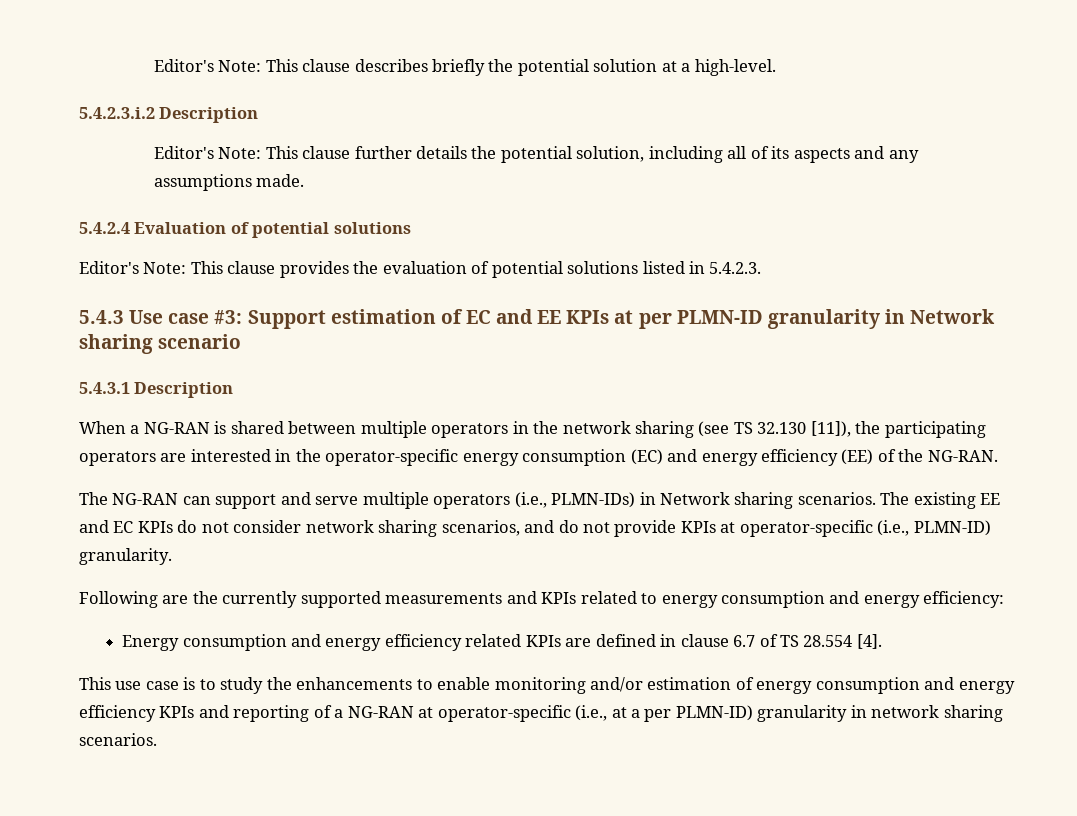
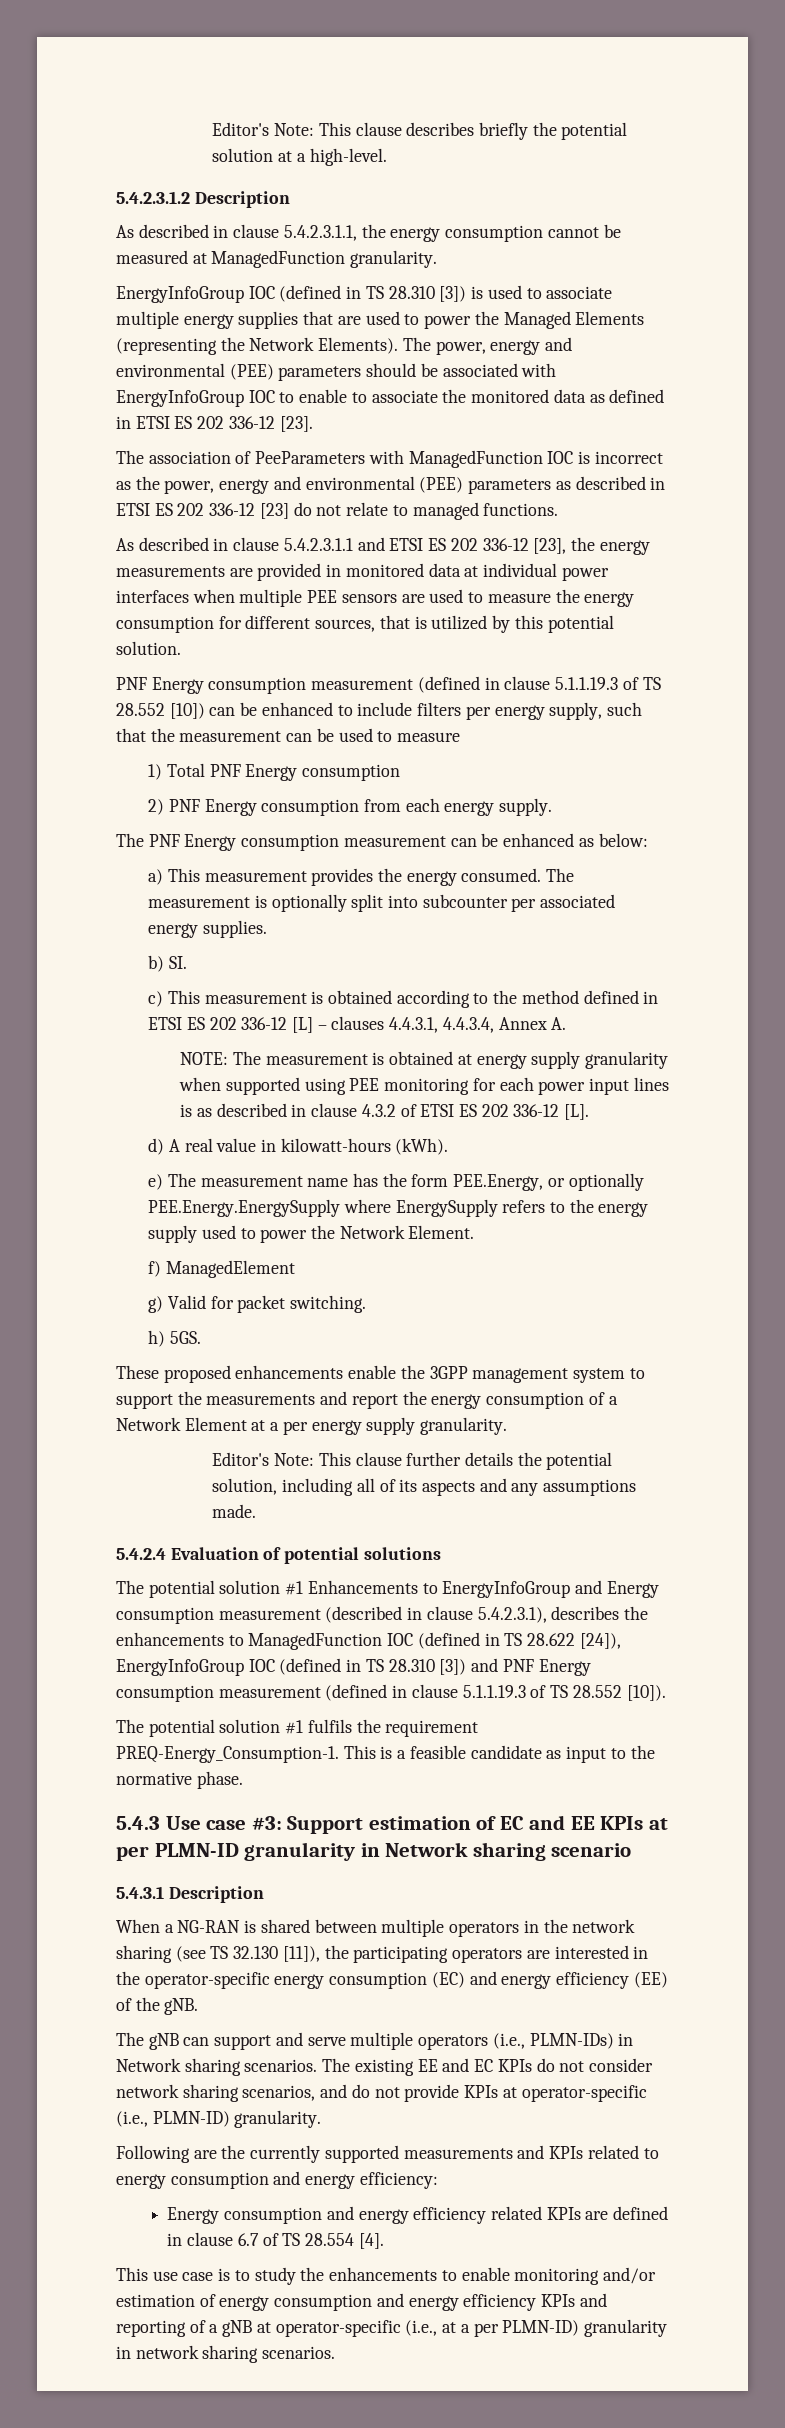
- 5.4.2.3.i.2 Description
+ 5.4.2.3.1.2 Description
+ As described in clause 5.4.2.3.1.1, the energy consumption cannot be measured at ManagedFunction granularity.
+ EnergyInfoGroup IOC (defined in TS 28.310 [3]) is used to associate multiple energy supplies that are used to power the Managed Elements (representing the Network Elements). The power, energy and environmental (PEE) parameters should be associated with EnergyInfoGroup IOC to enable to associate the monitored data as defined in ETSI ES 202 336-12 [23].
+ The association of PeeParameters with ManagedFunction IOC is incorrect as the power, energy and environmental (PEE) parameters as described in ETSI ES 202 336-12 [23] do not relate to managed functions.
+ As described in clause 5.4.2.3.1.1 and ETSI ES 202 336-12 [23], the energy measurements are provided in monitored data at individual power interfaces when multiple PEE sensors are used to measure the energy consumption for different sources, that is utilized by this potential solution.
+ PNF Energy consumption measurement (defined in clause 5.1.1.19.3 of TS 28.552 [10]) can be enhanced to include filters per energy supply, such that the measurement can be used to measure
+ 1) Total PNF Energy consumption
+ 2) PNF Energy consumption from each energy supply.
+ The PNF Energy consumption measurement can be enhanced as below:
+ a) This measurement provides the energy consumed. The measurement is optionally split into subcounter per associated energy supplies.
+ b) SI.
+ c) This measurement is obtained according to the method defined in ETSI ES 202 336-12 [L] – clauses 4.4.3.1, 4.4.3.4, Annex A.
+ NOTE: The measurement is obtained at energy supply granularity when supported using PEE monitoring for each power input lines is as described in clause 4.3.2 of ETSI ES 202 336-12 [L].
+ d) A real value in kilowatt-hours (kWh).
+ e) The measurement name has the form PEE.Energy, or optionally PEE.Energy.EnergySupply where EnergySupply refers to the energy supply used to power the Network Element.
+ f) ManagedElement
+ g) Valid for packet switching.
+ h) 5GS.
+ These proposed enhancements enable the 3GPP management system to support the measurements and report the energy consumption of a Network Element at a per energy supply granularity.
- Editor's Note: This clause provides the evaluation of potential solutions listed in 5.4.2.3.
+ The potential solution #1 Enhancements to EnergyInfoGroup and Energy consumption measurement (described in clause 5.4.2.3.1), describes the enhancements to ManagedFunction IOC (defined in TS 28.622 [24]), EnergyInfoGroup IOC (defined in TS 28.310 [3]) and PNF Energy consumption measurement (defined in clause 5.1.1.19.3 of TS 28.552 [10]).
+ The potential solution #1 fulfils the requirement PREQ-Energy_Consumption-1. This is a feasible candidate as input to the normative phase.
- When a NG-RAN is shared between multiple operators in the network sharing (see TS 32.130 [11]), the participating operators are interested in the operator-specific energy consumption (EC) and energy efficiency (EE) of the NG-RAN.
- The NG-RAN can support and serve multiple operators (i.e., PLMN-IDs) in Network sharing scenarios.
+ When a NG-RAN is shared between multiple operators in the network sharing (see TS 32.130 [11]), the participating operators are interested in the operator-specific energy consumption (EC) and energy efficiency (EE) of the gNB.
+ The gNB can support and serve multiple operators (i.e., PLMN-IDs) in Network sharing scenarios.
- This use case is to study the enhancements to enable monitoring and/or estimation of energy consumption and energy efficiency KPIs and reporting of a NG-RAN at operator-specific (i.e., at a per PLMN-ID) granularity in network sharing scenarios.
+ This use case is to study the enhancements to enable monitoring and/or estimation of energy consumption and energy efficiency KPIs and reporting of a gNB at operator-specific (i.e., at a per PLMN-ID) granularity in network sharing scenarios.

